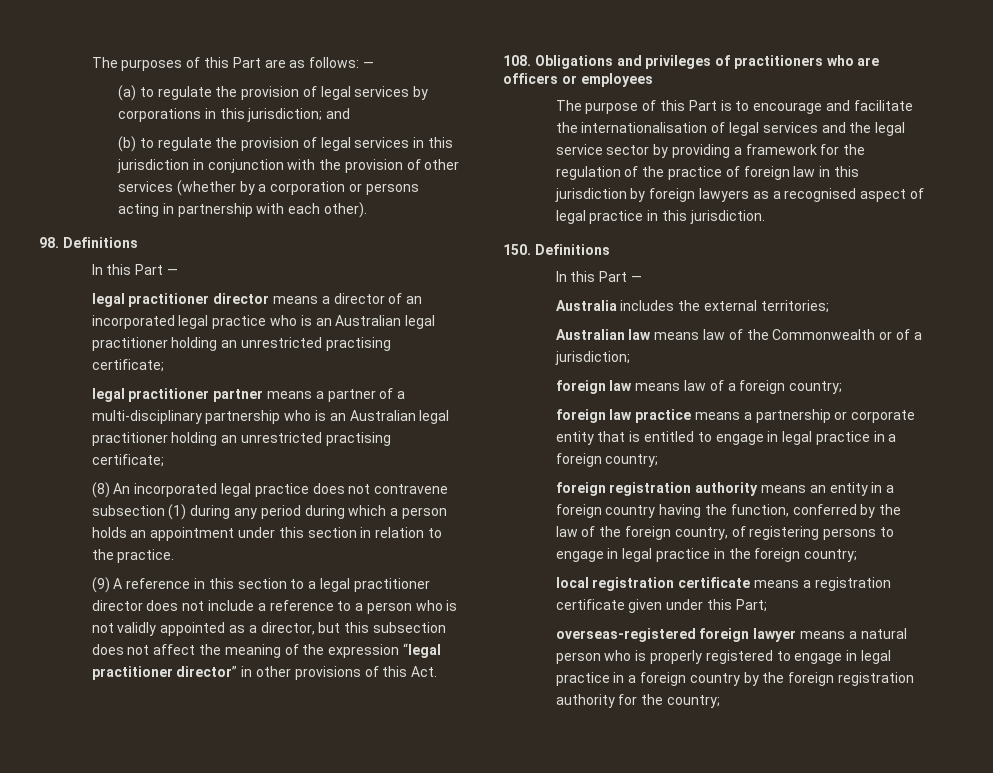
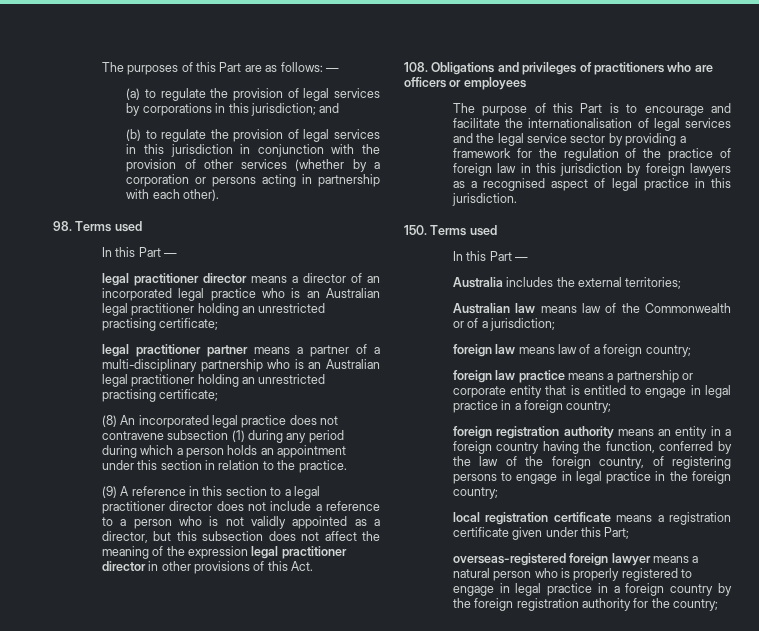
- 98. Definitions
+ 98. Terms used
- (9) A reference in this section to a legal practitioner director does not include a reference to a person who is not validly appointed as a director, but this subsection does not affect the meaning of the expression “legal practitioner director” in other provisions of this Act.
+ (9) A reference in this section to a legal practitioner director does not include a reference to a person who is not validly appointed as a director, but this subsection does not affect the meaning of the expression legal practitioner director in other provisions of this Act.
- 150. Definitions
+ 150. Terms used

